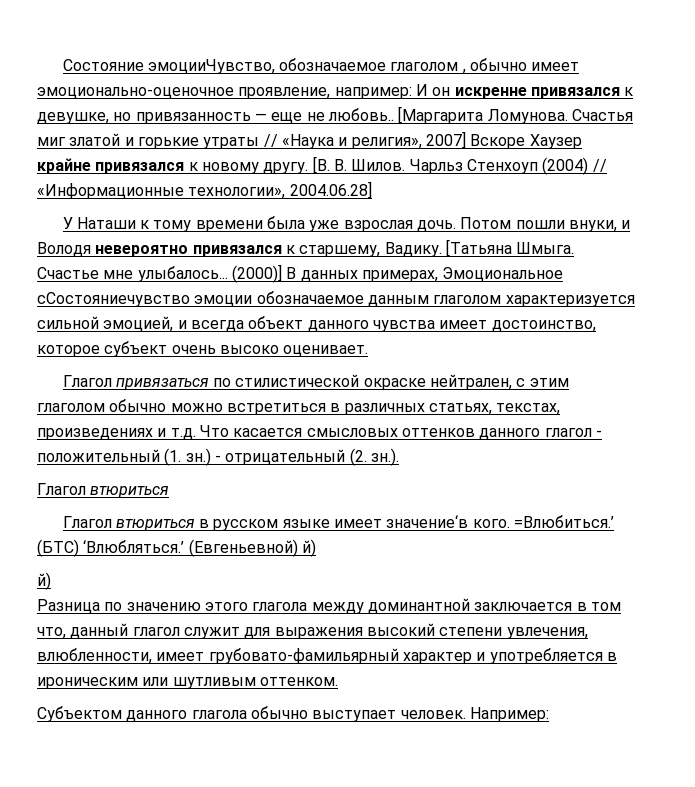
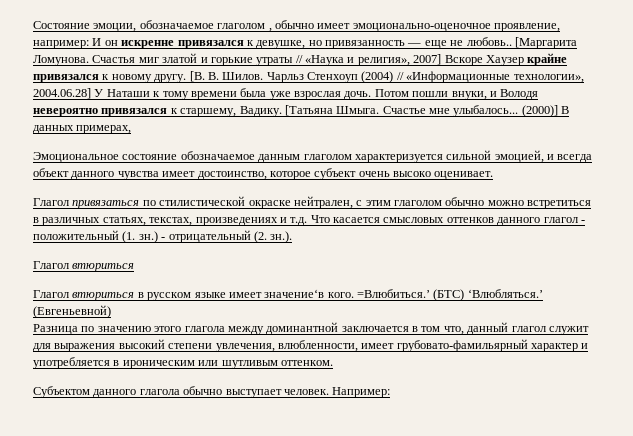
- Состояние эмоцииЧувство, обозначаемое глаголом , обычно имеет эмоционально-оценочное проявление, например: И он искренне привязался к девушке, но привязанность ― еще не любовь..
+ Состояние эмоции, обозначаемое глаголом , обычно имеет эмоционально-оценочное проявление, например: И он искренне привязался к девушке, но привязанность ― еще не любовь..
- Чарльз Стенхоуп (2004) // «Информационные технологии», 2004.06.28]
- У Наташи к тому времени была уже взрослая дочь.
+ Чарльз Стенхоуп (2004) // «Информационные технологии», 2004.06.28] У Наташи к тому времени была уже взрослая дочь.
- (2000)] В данных примерах, Эмоциональное сСостояниечувство эмоции обозначаемое данным глаголом характеризуется сильной эмоцией, и всегда объект данного чувства имеет достоинство, которое субъект очень высоко оценивает.
+ (2000)] В данных примерах,
+ Эмоциональное состояние обозначаемое данным глаголом характеризуется сильной эмоцией, и всегда объект данного чувства имеет достоинство, которое субъект очень высоко оценивает.
- (Евгеньевной) й)
- й)
+ (Евгеньевной)

